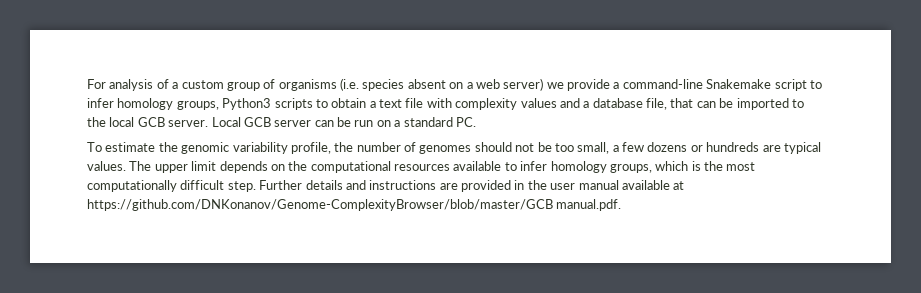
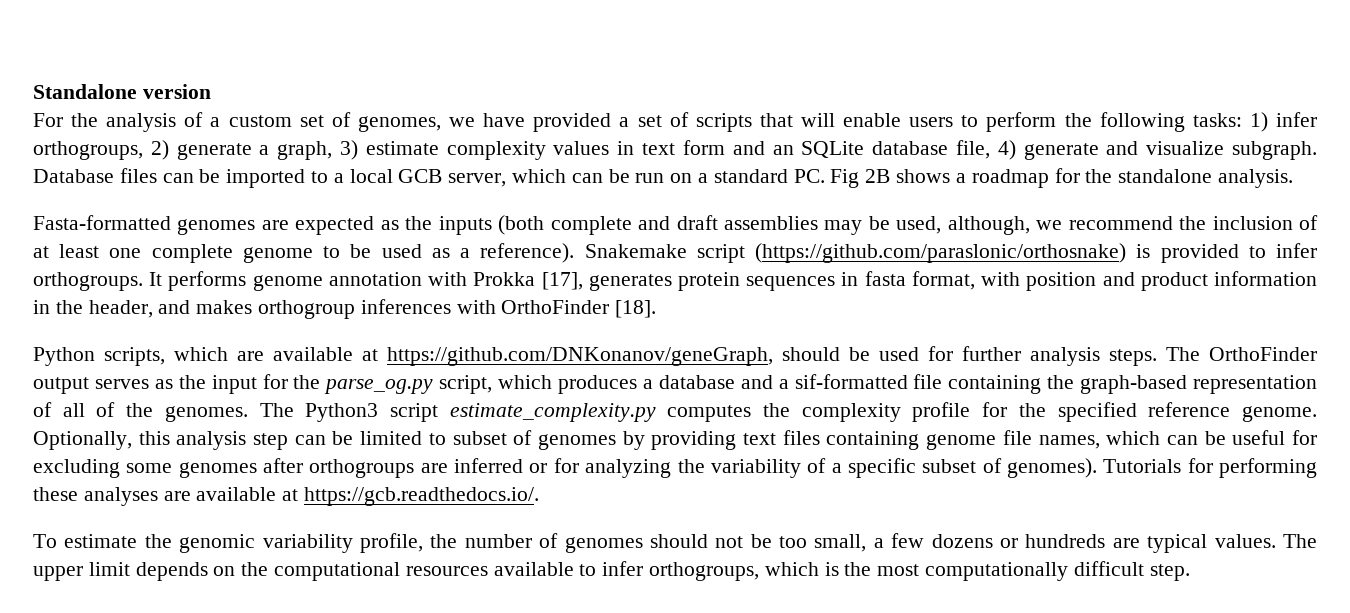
- For analysis of a custom group of organisms (i.e. species absent on a web server) we provide a command-line Snakemake script to infer homology groups, Python3 scripts to obtain a text file with complexity values and a database file, that can be imported to the local GCB server. Local GCB server can be run on a standard PC.
+ Standalone version
+ For the analysis of a custom set of genomes, we have provided a set of scripts that will enable users to perform the following tasks: 1) infer orthogroups, 2) generate a graph, 3) estimate complexity values in text form and an SQLite database file, 4) generate and visualize subgraph. Database files can be imported to a local GCB server, which can be run on a standard PC. Fig 2B shows a roadmap for the standalone analysis.
+ Fasta-formatted genomes are expected as the inputs (both complete and draft assemblies may be used, although, we recommend the inclusion of at least one complete genome to be used as a reference). Snakemake script (https://github.com/paraslonic/orthosnake) is provided to infer orthogroups. It performs genome annotation with Prokka [17], generates protein sequences in fasta format, with position and product information in the header, and makes orthogroup inferences with OrthoFinder [18].
+ Python scripts, which are available at https://github.com/DNKonanov/geneGraph, should be used for further analysis steps. The OrthoFinder output serves as the input for the parse_og.py script, which produces a database and a sif-formatted file containing the graph-based representation of all of the genomes. The Python3 script estimate_complexity.py computes the complexity profile for the specified reference genome. Optionally, this analysis step can be limited to subset of genomes by providing text files containing genome file names, which can be useful for excluding some genomes after orthogroups are inferred or for analyzing the variability of a specific subset of genomes). Tutorials for performing these analyses are available at https://gcb.readthedocs.io/.
- The upper limit depends on the computational resources available to infer homology groups, which is the most computationally difficult step. Further details and instructions are provided in the user manual available at https://github.com/DNKonanov/Genome-ComplexityBrowser/blob/master/GCB manual.pdf.
+ The upper limit depends on the computational resources available to infer orthogroups, which is the most computationally difficult step.

